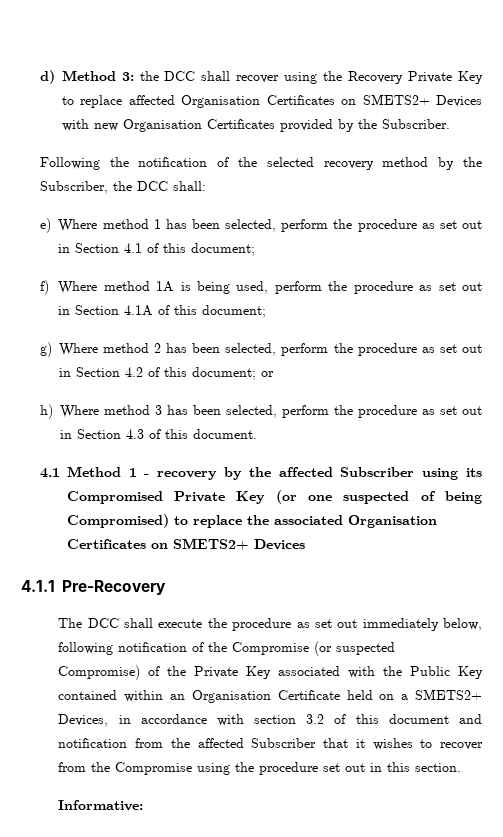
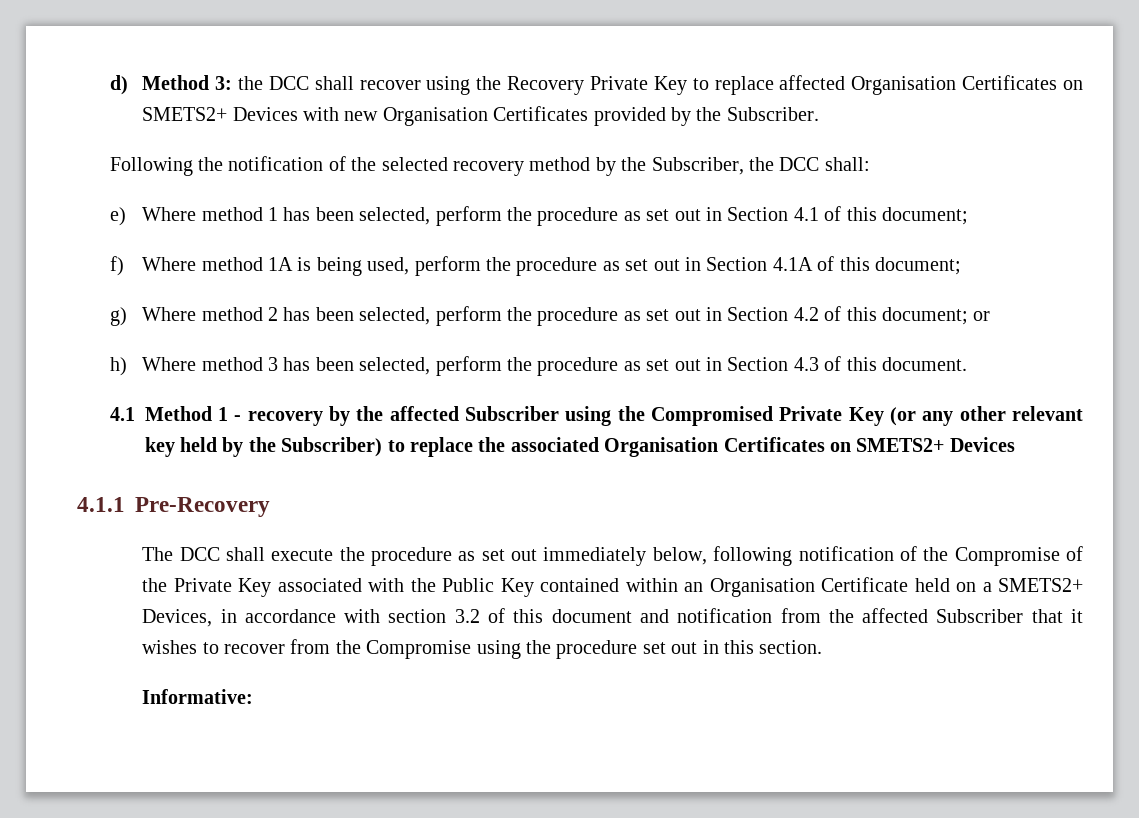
- 4.1 Method 1 - recovery by the affected Subscriber using its Compromised Private Key (or one suspected of being Compromised) to replace the associated Organisation Certificates on SMETS2+ Devices
+ 4.1 Method 1 - recovery by the affected Subscriber using the Compromised Private Key (or any other relevant key held by the Subscriber) to replace the associated Organisation Certificates on SMETS2+ Devices
- The DCC shall execute the procedure as set out immediately below, following notification of the Compromise (or suspected Compromise) of the Private Key associated with the Public Key contained within an Organisation Certificate held on a SMETS2+ Devices, in accordance with section 3.2 of this document and notification from the affected Subscriber that it wishes to recover from the Compromise using the procedure set out in this section.
+ The DCC shall execute the procedure as set out immediately below, following notification of the Compromise of the Private Key associated with the Public Key contained within an Organisation Certificate held on a SMETS2+ Devices, in accordance with section 3.2 of this document and notification from the affected Subscriber that it wishes to recover from the Compromise using the procedure set out in this section.

